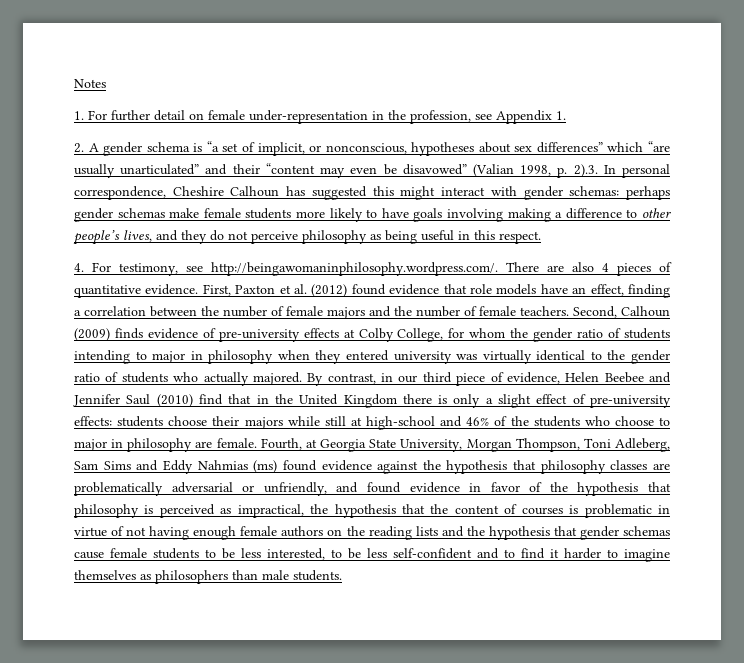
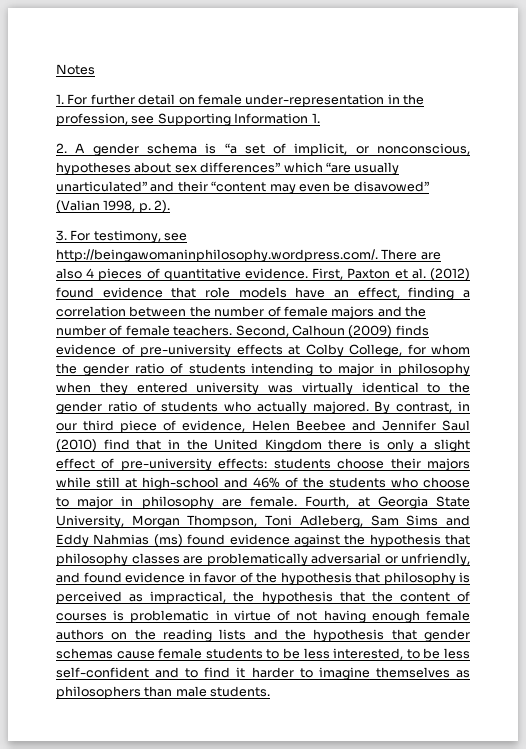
- 1. For further detail on female under-representation in the profession, see Appendix 1.
+ 1. For further detail on female under-representation in the profession, see Supporting Information 1.
- 2. A gender schema is “a set of implicit, or nonconscious, hypotheses about sex differences” which “are usually unarticulated” and their “content may even be disavowed” (Valian 1998, p. 2).3. In personal correspondence, Cheshire Calhoun has suggested this might interact with gender schemas: perhaps gender schemas make female students more likely to have goals involving making a difference to other people’s lives, and they do not perceive philosophy as being useful in this respect.
- 4. For testimony, see http://beingawomaninphilosophy.wordpress.com/. There are also 4 pieces of quantitative evidence.
+ 2. A gender schema is “a set of implicit, or nonconscious, hypotheses about sex differences” which “are usually unarticulated” and their “content may even be disavowed” (Valian 1998, p. 2).
+ 3. For testimony, see http://beingawomaninphilosophy.wordpress.com/. There are also 4 pieces of quantitative evidence.

